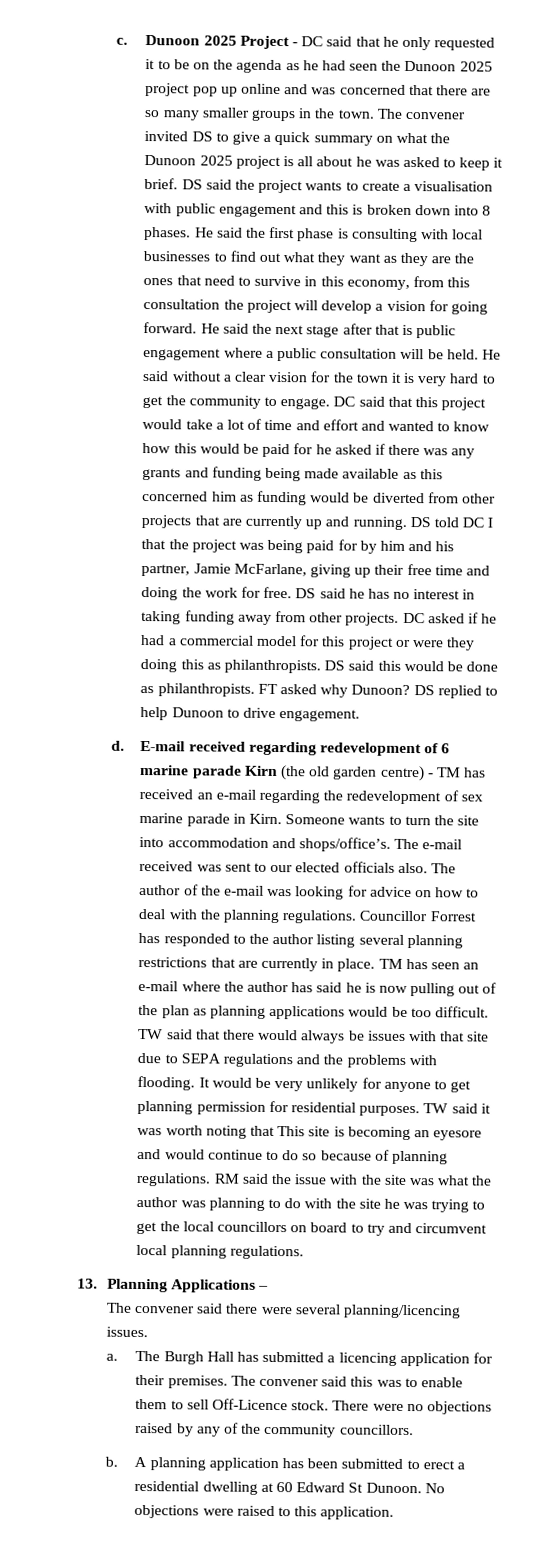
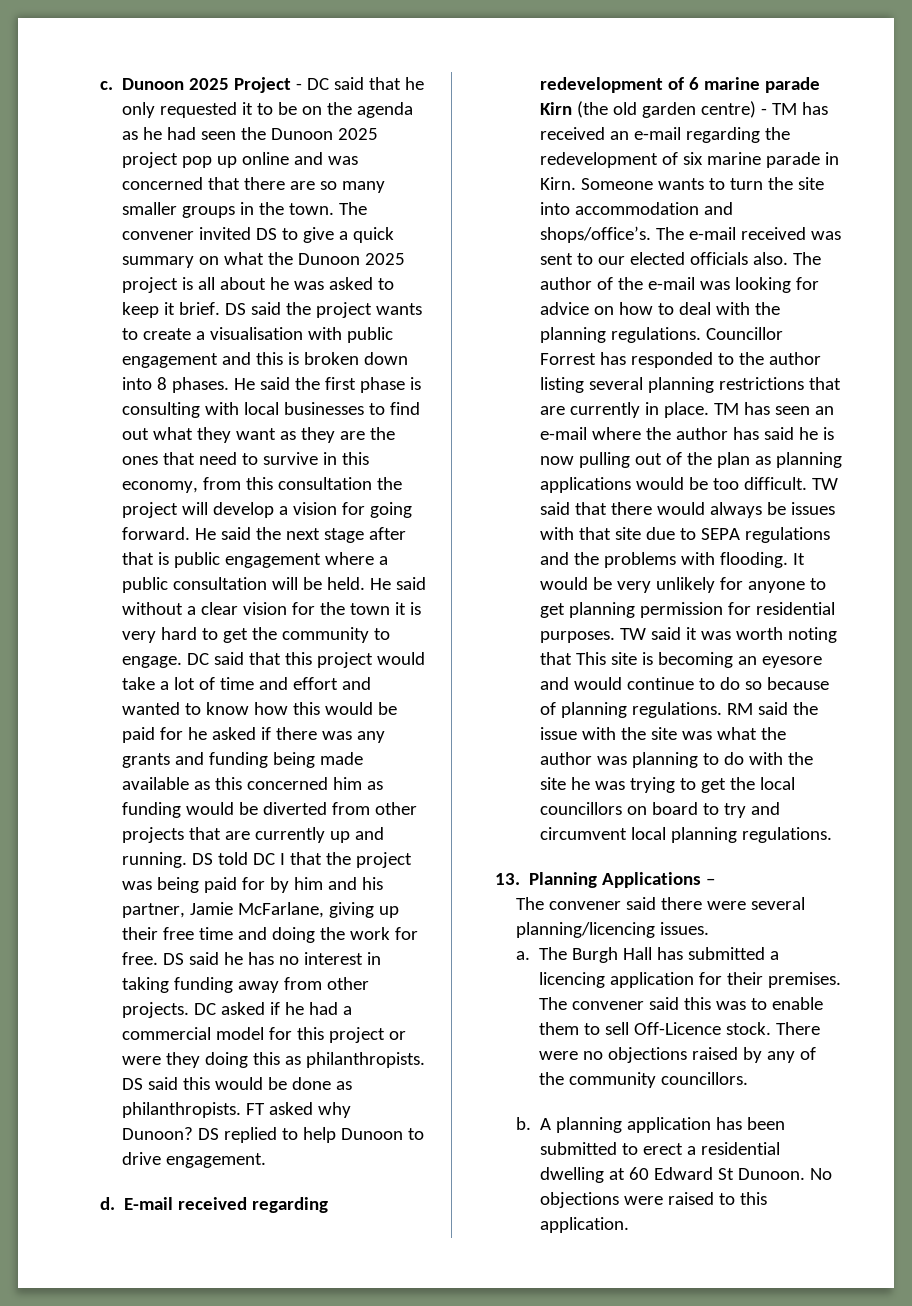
- E-mail received regarding redevelopment of 6 marine parade Kirn (the old garden centre) - TM has received an e-mail regarding the redevelopment of sex marine parade in Kirn.
+ E-mail received regarding redevelopment of 6 marine parade Kirn (the old garden centre) - TM has received an e-mail regarding the redevelopment of six marine parade in Kirn.

